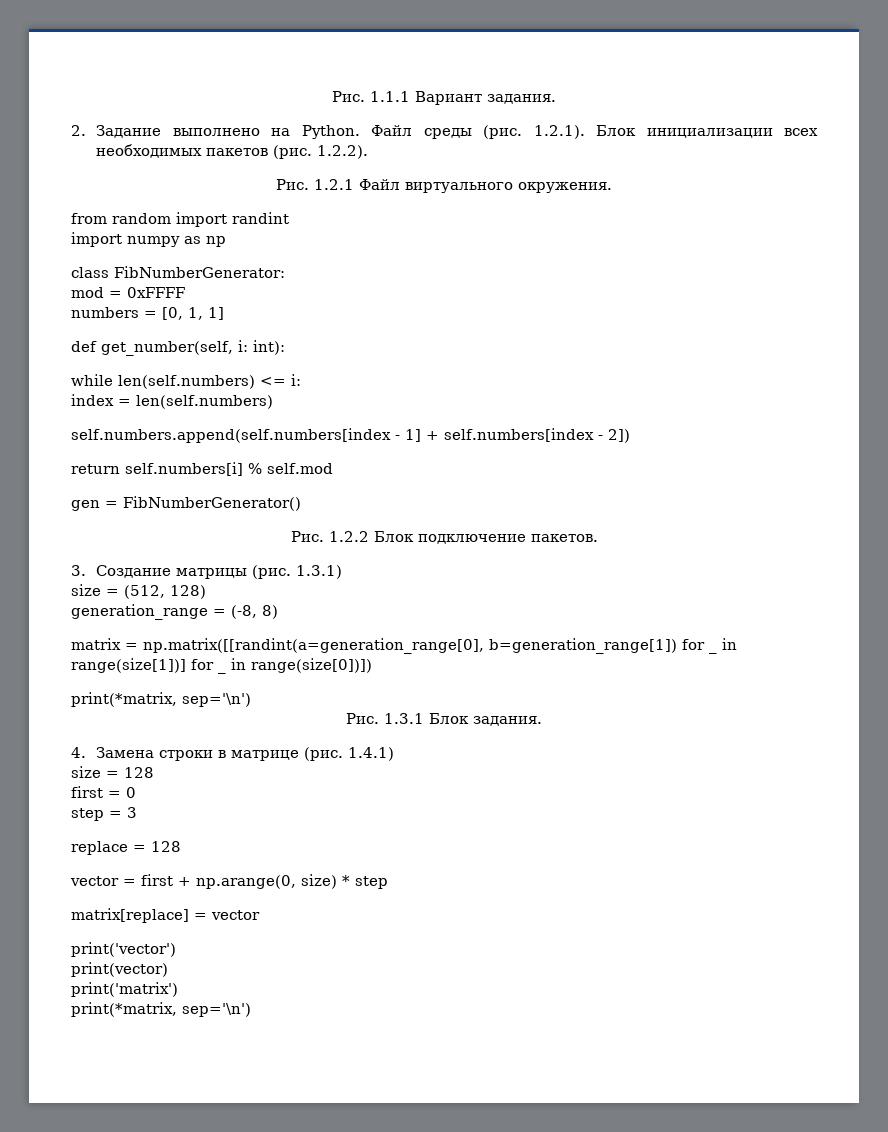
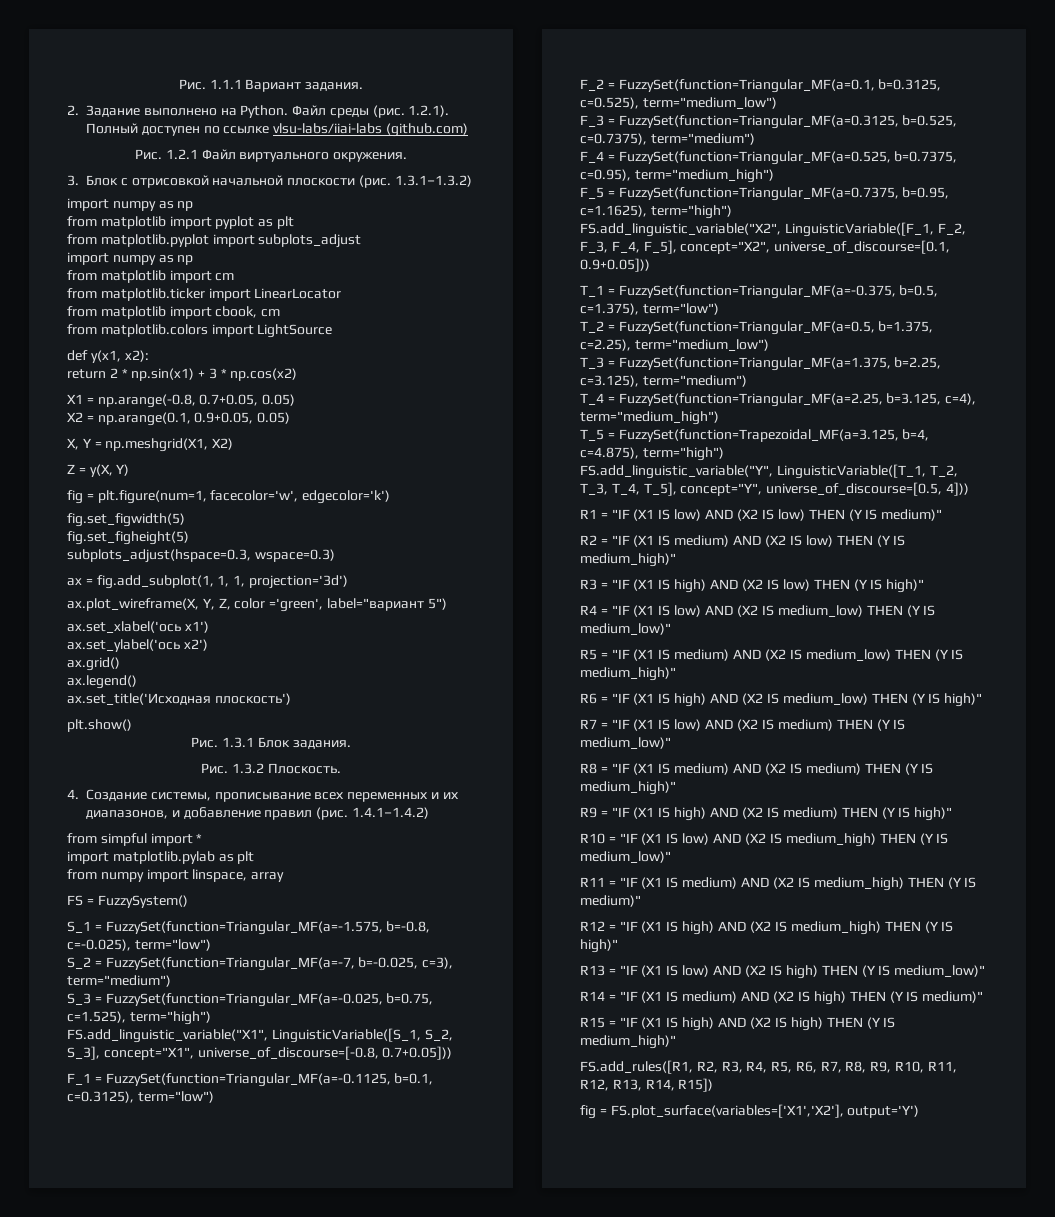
- 1.2.1). Блок инициализации всех необходимых пакетов (рис. 1.2.2).
+ 1.2.1). Полный доступен по ссылке vlsu-labs/iiai-labs (github.com)
- from random import randint
+ 3. Блок с отрисовкой начальной плоскости (рис. 1.3.1–1.3.2)
  import numpy as np
- class FibNumberGenerator:
- mod = 0xFFFF
- numbers = [0, 1, 1]
- def get_number(self, i: int):
- while len(self.numbers) <= i:
- index = len(self.numbers)
- self.numbers.append(self.numbers[index - 1] + self.numbers[index - 2])
- return self.numbers[i] % self.mod
- gen = FibNumberGenerator()
- Рис. 1.2.2 Блок подключение пакетов.
- 3. Создание матрицы (рис. 1.3.1)
- size = (512, 128)
- generation_range = (-8, 8)
- matrix = np.matrix([[randint(a=generation_range[0], b=generation_range[1]) for _ in range(size[1])] for _ in range(size[0])])
- print(*matrix, sep='\n')
+ from matplotlib import pyplot as plt
+ from matplotlib.pyplot import subplots_adjust
+ import numpy as np
+ from matplotlib import cm
+ from matplotlib.ticker import LinearLocator
+ from matplotlib import cbook, cm
+ from matplotlib.colors import LightSource
+ def y(x1, x2):
+ return 2 * np.sin(x1) + 3 * np.cos(x2)
+ X1 = np.arange(-0.8, 0.7+0.05, 0.05)
+ X2 = np.arange(0.1, 0.9+0.05, 0.05)
+ X, Y = np.meshgrid(X1, X2)
+ Z = y(X, Y)
+ fig = plt.figure(num=1, facecolor='w', edgecolor='k')
+ fig.set_figwidth(5)
+ fig.set_figheight(5)
+ subplots_adjust(hspace=0.3, wspace=0.3)
+ ax = fig.add_subplot(1, 1, 1, projection='3d')
+ ax.plot_wireframe(X, Y, Z, color ='green', label="вариант 5")
+ ax.set_xlabel('ось x1')
+ ax.set_ylabel('ось x2')
+ ax.grid()
+ ax.legend()
+ ax.set_title('Исходная плоскость')
+ plt.show()
  Рис. 1.3.1 Блок задания.
- 4. Замена строки в матрице (рис. 1.4.1)
- size = 128
- first = 0
- step = 3
- replace = 128
- vector = first + np.arange(0, size) * step
- matrix[replace] = vector
- print('vector')
- print(vector)
- print('matrix')
- print(*matrix, sep='\n')
+ Рис. 1.3.2 Плоскость.
+ 4. Создание системы, прописывание всех переменных и их диапазонов, и добавление правил (рис. 1.4.1–1.4.2)
+ from simpful import *
+ import matplotlib.pylab as plt
+ from numpy import linspace, array
+ FS = FuzzySystem()
+ S_1 = FuzzySet(function=Triangular_MF(a=-1.575, b=-0.8, c=-0.025), term="low")
+ S_2 = FuzzySet(function=Triangular_MF(a=-7, b=-0.025, c=3), term="medium")
+ S_3 = FuzzySet(function=Triangular_MF(a=-0.025, b=0.75, c=1.525), term="high")
+ FS.add_linguistic_variable("X1", LinguisticVariable([S_1, S_2, S_3], concept="X1", universe_of_discourse=[-0.8, 0.7+0.05]))
+ F_1 = FuzzySet(function=Triangular_MF(a=-0.1125, b=0.1, c=0.3125), term="low")
+ F_2 = FuzzySet(function=Triangular_MF(a=0.1, b=0.3125, c=0.525), term="medium_low")
+ F_3 = FuzzySet(function=Triangular_MF(a=0.3125, b=0.525, c=0.7375), term="medium")
+ F_4 = FuzzySet(function=Triangular_MF(a=0.525, b=0.7375, c=0.95), term="medium_high")
+ F_5 = FuzzySet(function=Triangular_MF(a=0.7375, b=0.95, c=1.1625), term="high")
+ FS.add_linguistic_variable("X2", LinguisticVariable([F_1, F_2, F_3, F_4, F_5], concept="X2", universe_of_discourse=[0.1, 0.9+0.05]))
+ T_1 = FuzzySet(function=Triangular_MF(a=-0.375, b=0.5, c=1.375), term="low")
+ T_2 = FuzzySet(function=Triangular_MF(a=0.5, b=1.375, c=2.25), term="medium_low")
+ T_3 = FuzzySet(function=Triangular_MF(a=1.375, b=2.25, c=3.125), term="medium")
+ T_4 = FuzzySet(function=Triangular_MF(a=2.25, b=3.125, c=4), term="medium_high")
+ T_5 = FuzzySet(function=Trapezoidal_MF(a=3.125, b=4, c=4.875), term="high")
+ FS.add_linguistic_variable("Y", LinguisticVariable([T_1, T_2, T_3, T_4, T_5], concept="Y", universe_of_discourse=[0.5, 4]))
+ R1 = "IF (X1 IS low) AND (X2 IS low) THEN (Y IS medium)"
+ R2 = "IF (X1 IS medium) AND (X2 IS low) THEN (Y IS medium_high)"
+ R3 = "IF (X1 IS high) AND (X2 IS low) THEN (Y IS high)"
+ R4 = "IF (X1 IS low) AND (X2 IS medium_low) THEN (Y IS medium_low)"
+ R5 = "IF (X1 IS medium) AND (X2 IS medium_low) THEN (Y IS medium_high)"
+ R6 = "IF (X1 IS high) AND (X2 IS medium_low) THEN (Y IS high)"
+ R7 = "IF (X1 IS low) AND (X2 IS medium) THEN (Y IS medium_low)"
+ R8 = "IF (X1 IS medium) AND (X2 IS medium) THEN (Y IS medium_high)"
+ R9 = "IF (X1 IS high) AND (X2 IS medium) THEN (Y IS high)"
+ R10 = "IF (X1 IS low) AND (X2 IS medium_high) THEN (Y IS medium_low)"
+ R11 = "IF (X1 IS medium) AND (X2 IS medium_high) THEN (Y IS medium)"
+ R12 = "IF (X1 IS high) AND (X2 IS medium_high) THEN (Y IS high)"
+ R13 = "IF (X1 IS low) AND (X2 IS high) THEN (Y IS medium_low)"
+ R14 = "IF (X1 IS medium) AND (X2 IS high) THEN (Y IS medium)"
+ R15 = "IF (X1 IS high) AND (X2 IS high) THEN (Y IS medium_high)"
+ FS.add_rules([R1, R2, R3, R4, R5, R6, R7, R8, R9, R10, R11, R12, R13, R14, R15])
+ fig = FS.plot_surface(variables=['X1','X2'], output='Y')

